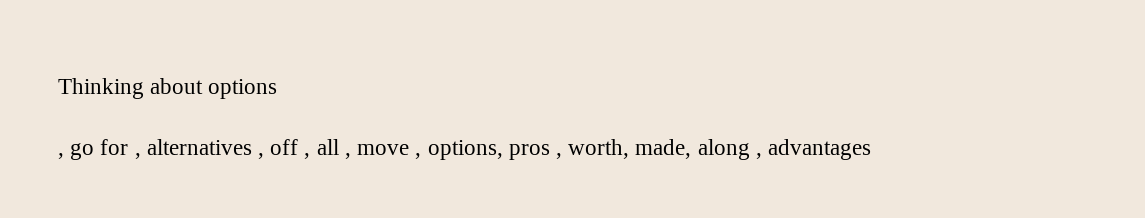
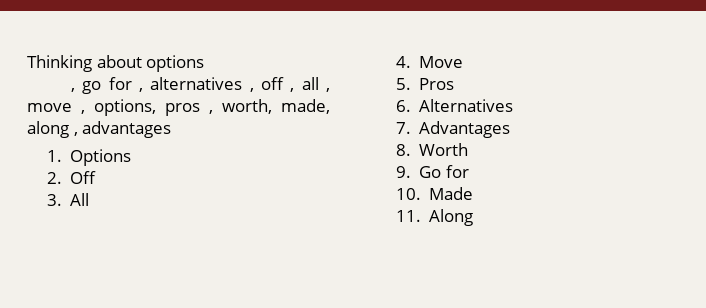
+ 1. Options
+ 2. Off
+ 3. All
+ 4. Move
+ 5. Pros
+ 6. Alternatives
+ 7. Advantages
+ 8. Worth
+ 9. Go for
+ 10. Made
+ 11. Along

